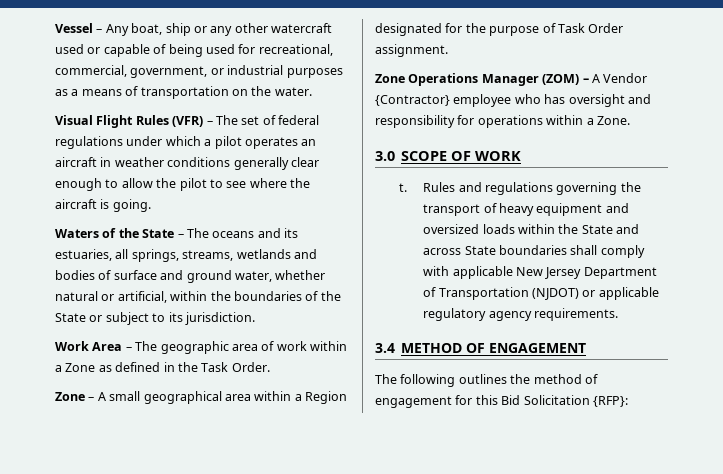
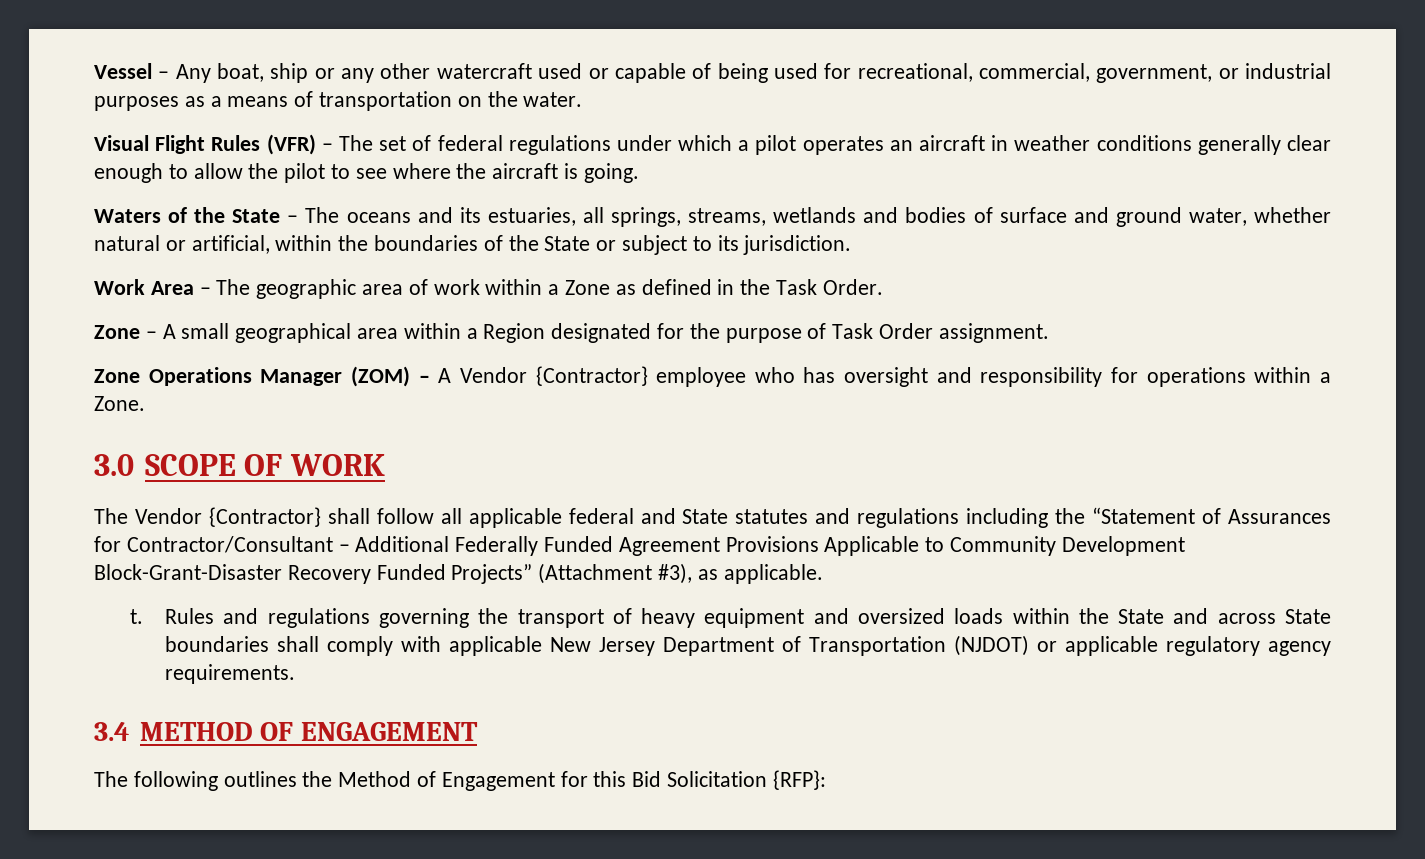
+ The Vendor {Contractor} shall follow all applicable federal and State statutes and regulations including the “Statement of Assurances for Contractor/Consultant – Additional Federally Funded Agreement Provisions Applicable to Community Development Block-Grant-Disaster Recovery Funded Projects” (Attachment #3), as applicable.
- The following outlines the method of engagement for this Bid Solicitation {RFP}:
+ The following outlines the Method of Engagement for this Bid Solicitation {RFP}:

